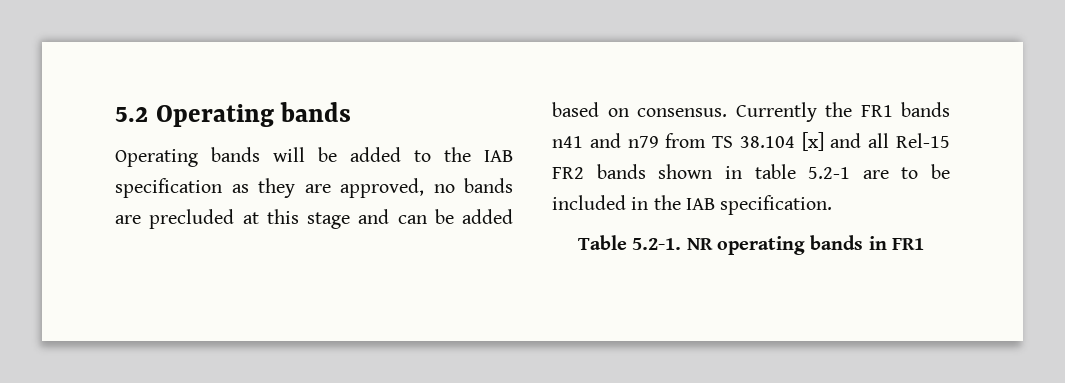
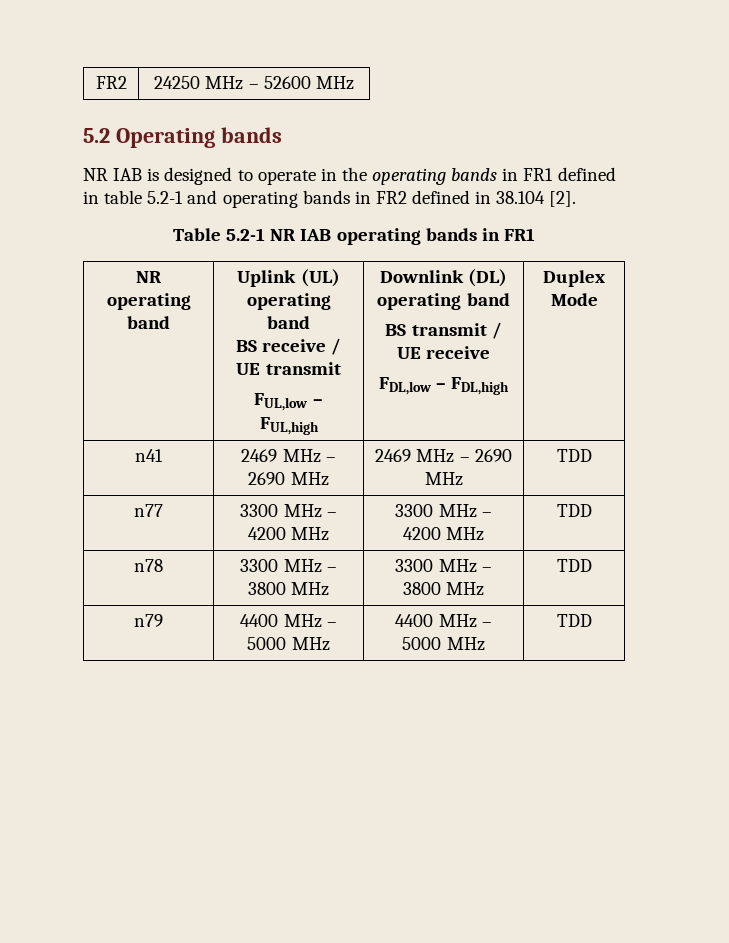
+ FR2 | 24250 MHz – 52600 MHz
  5.2 Operating bands
- Operating bands will be added to the IAB specification as they are approved, no bands are precluded at this stage and can be added based on consensus. Currently the FR1 bands n41 and n79 from TS 38.104 [x] and all Rel-15 FR2 bands shown in table 5.2-1 are to be included in the IAB specification.
- Table 5.2-1. NR operating bands in FR1
+ NR IAB is designed to operate in the operating bands in FR1 defined in table 5.2-1 and operating bands in FR2 defined in 38.104 [2].
+ Table 5.2-1 NR IAB operating bands in FR1
+ NR operating band | Uplink (UL) operating band
+ BS receive / UE transmit
+ FUL,low – FUL,high | Downlink (DL) operating band
+ BS transmit / UE receive
+ FDL,low – FDL,high | Duplex Mode
+ n41 | 2469 MHz – 2690 MHz | 2469 MHz – 2690 MHz | TDD
+ n77 | 3300 MHz – 4200 MHz | 3300 MHz – 4200 MHz | TDD
+ n78 | 3300 MHz – 3800 MHz | 3300 MHz – 3800 MHz | TDD
+ n79 | 4400 MHz – 5000 MHz | 4400 MHz – 5000 MHz | TDD

